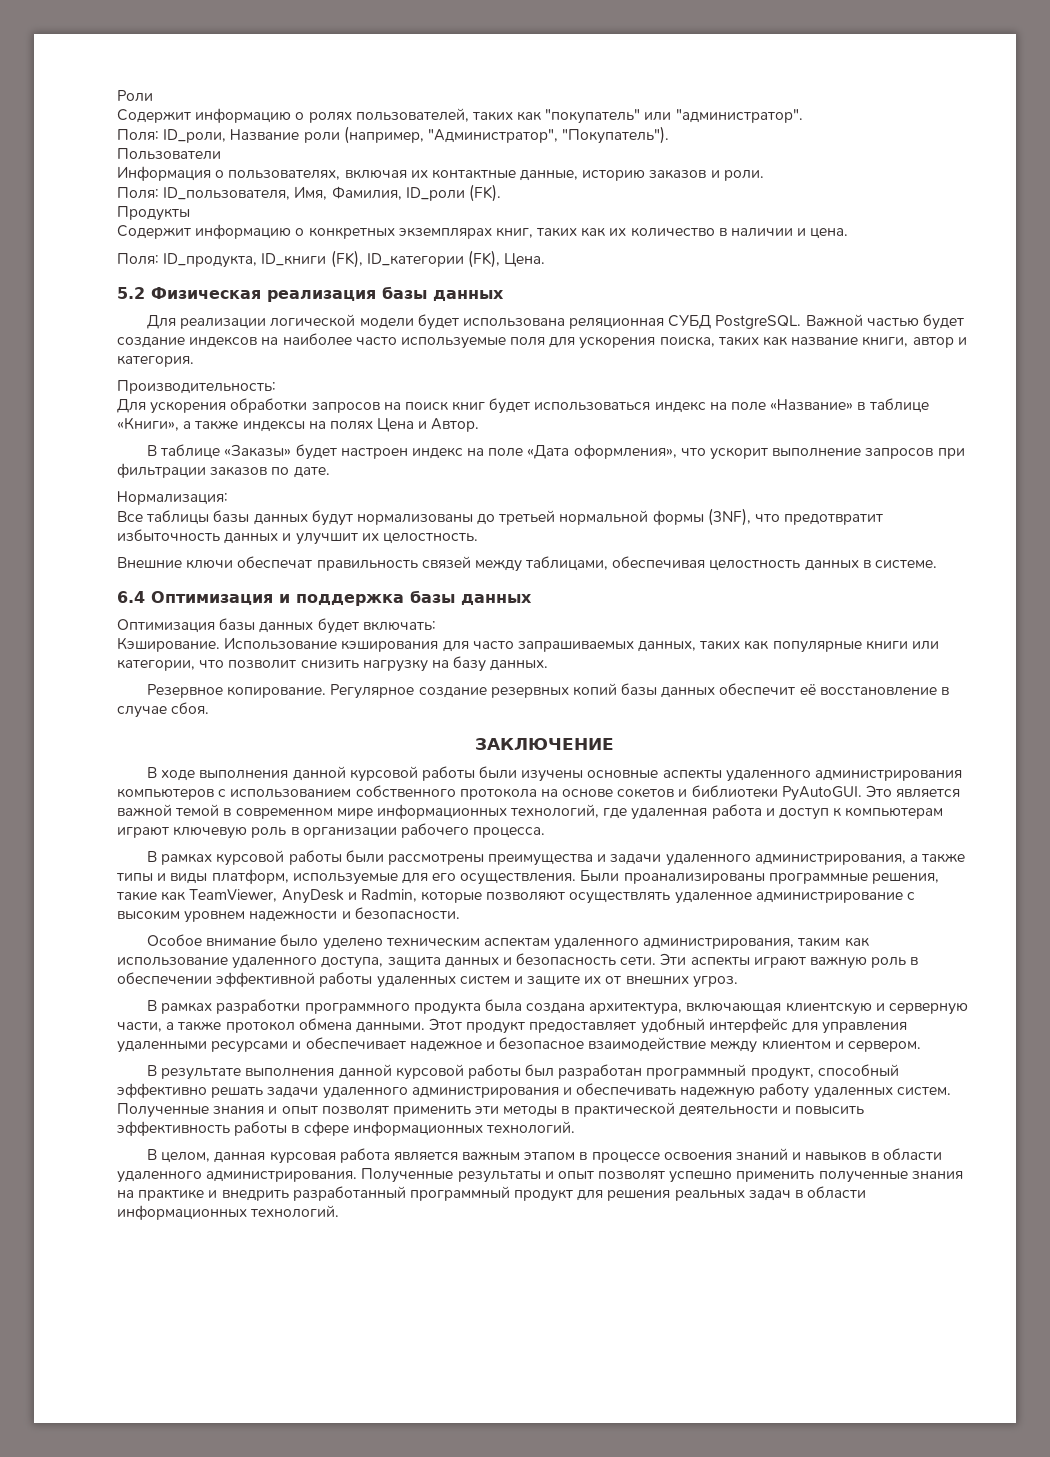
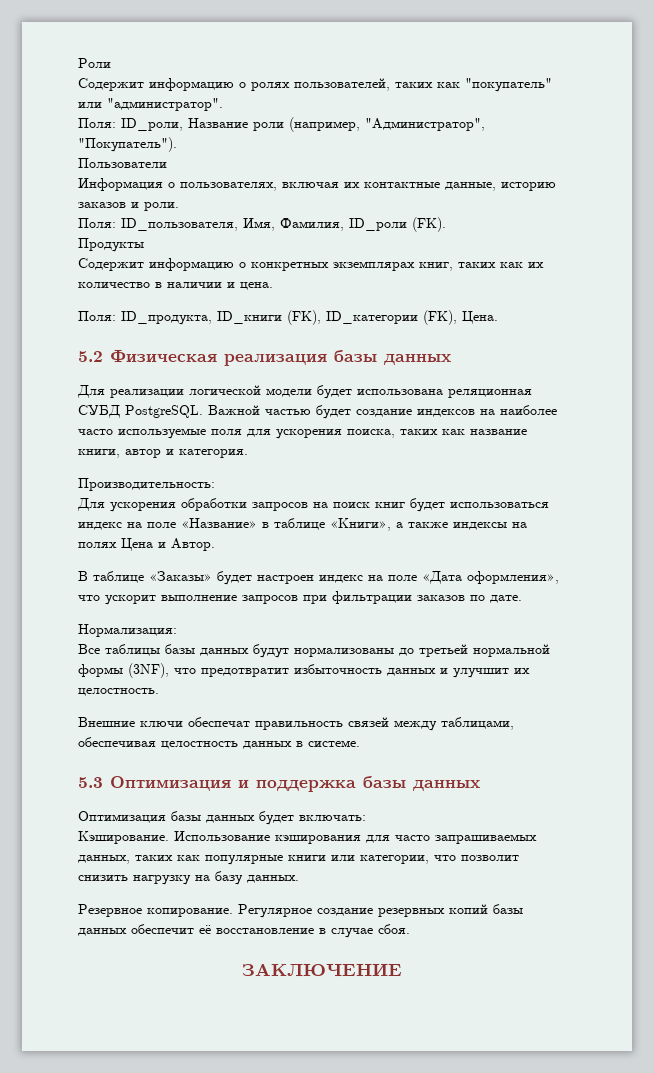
- 6.4 Оптимизация и поддержка базы данных
+ 5.3 Оптимизация и поддержка базы данных
- В ходе выполнения данной курсовой работы были изучены основные аспекты удаленного администрирования компьютеров с использованием собственного протокола на основе сокетов и библиотеки PyAutoGUI. Это является важной темой в современном мире информационных технологий, где удаленная работа и доступ к компьютерам играют ключевую роль в организации рабочего процесса.
- В рамках курсовой работы были рассмотрены преимущества и задачи удаленного администрирования, а также типы и виды платформ, используемые для его осуществления. Были проанализированы программные решения, такие как TeamViewer, AnyDesk и Radmin, которые позволяют осуществлять удаленное администрирование с высоким уровнем надежности и безопасности.
- Особое внимание было уделено техническим аспектам удаленного администрирования, таким как использование удаленного доступа, защита данных и безопасность сети. Эти аспекты играют важную роль в обеспечении эффективной работы удаленных систем и защите их от внешних угроз.
- В рамках разработки программного продукта была создана архитектура, включающая клиентскую и серверную части, а также протокол обмена данными. Этот продукт предоставляет удобный интерфейс для управления удаленными ресурсами и обеспечивает надежное и безопасное взаимодействие между клиентом и сервером.
- В результате выполнения данной курсовой работы был разработан программный продукт, способный эффективно решать задачи удаленного администрирования и обеспечивать надежную работу удаленных систем. Полученные знания и опыт позволят применить эти методы в практической деятельности и повысить эффективность работы в сфере информационных технологий.
- В целом, данная курсовая работа является важным этапом в процессе освоения знаний и навыков в области удаленного администрирования. Полученные результаты и опыт позволят успешно применить полученные знания на практике и внедрить разработанный программный продукт для решения реальных задач в области информационных технологий.

